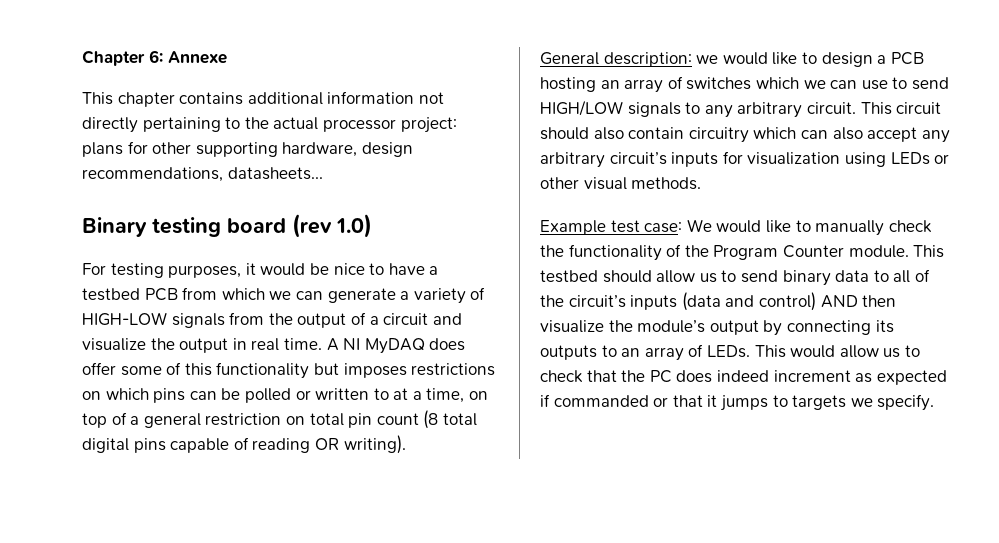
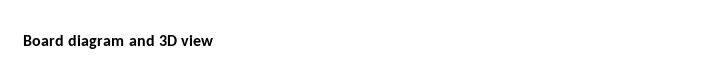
- Chapter 6: Annexe
- This chapter contains additional information not directly pertaining to the actual processor project: plans for other supporting hardware, design recommendations, datasheets...
- Binary testing board (rev 1.0)
- For testing purposes, it would be nice to have a testbed PCB from which we can generate a variety of HIGH-LOW signals from the output of a circuit and visualize the output in real time. A NI MyDAQ does offer some of this functionality but imposes restrictions on which pins can be polled or written to at a time, on top of a general restriction on total pin count (8 total digital pins capable of reading OR writing).
- General description: we would like to design a PCB hosting an array of switches which we can use to send HIGH/LOW signals to any arbitrary circuit. This circuit should also contain circuitry which can also accept any arbitrary circuit’s inputs for visualization using LEDs or other visual methods.
- Example test case: We would like to manually check the functionality of the Program Counter module. This testbed should allow us to send binary data to all of the circuit’s inputs (data and control) AND then visualize the module’s output by connecting its outputs to an array of LEDs. This would allow us to check that the PC does indeed increment as expected if commanded or that it jumps to targets we specify.
+ Board diagram and 3D view

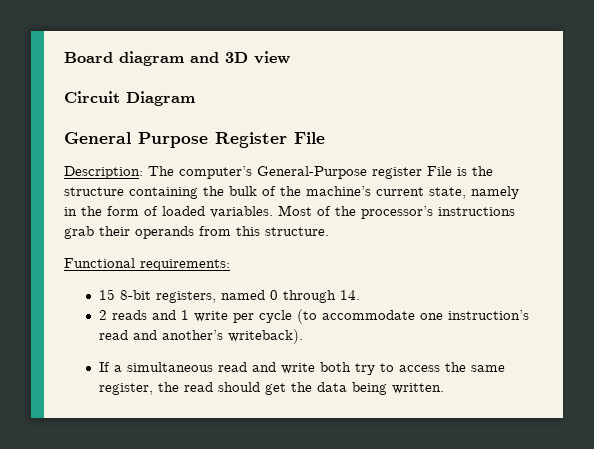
+ Circuit Diagram
+ General Purpose Register File
+ Description: The computer’s General-Purpose register File is the structure containing the bulk of the machine’s current state, namely in the form of loaded variables. Most of the processor’s instructions grab their operands from this structure.
+ Functional requirements:
+ 15 8-bit registers, named 0 through 14.
+ 2 reads and 1 write per cycle (to accommodate one instruction’s read and another’s writeback).
+ If a simultaneous read and write both try to access the same register, the read should get the data being written.

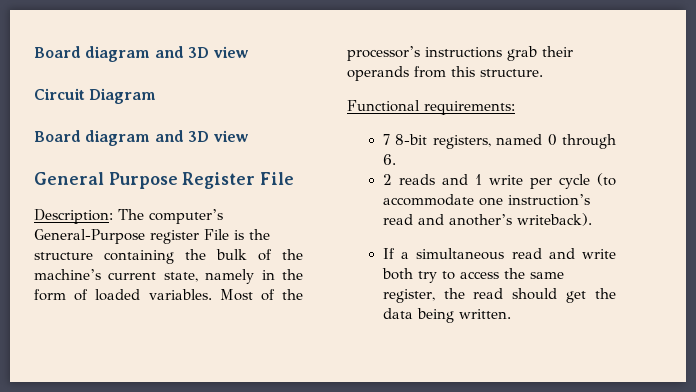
  Circuit Diagram
+ Board diagram and 3D view
- 15 8-bit registers, named 0 through 14.
+ 7 8-bit registers, named 0 through 6.

